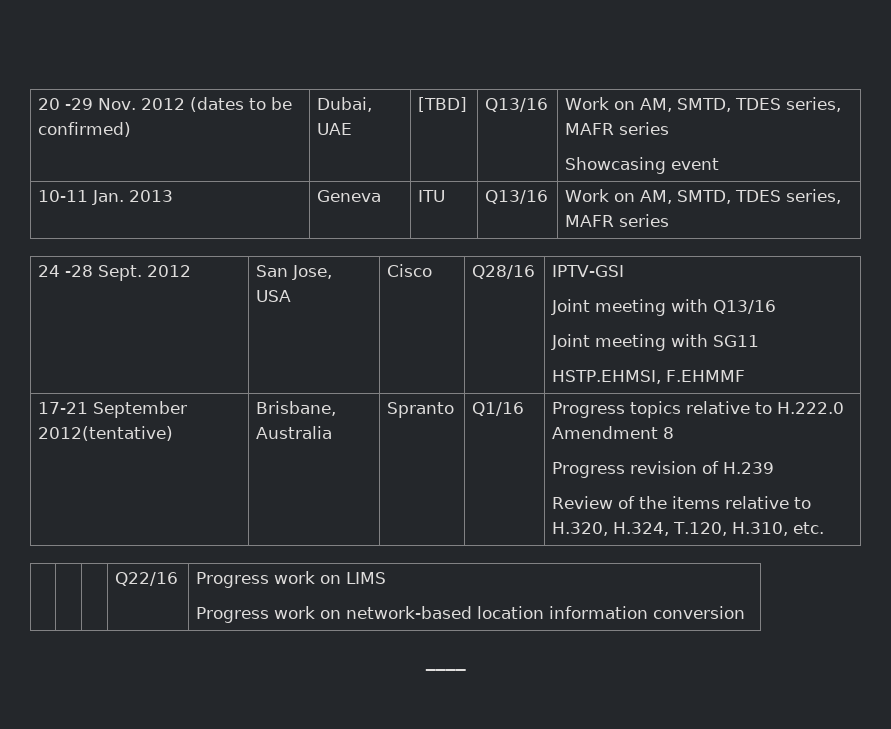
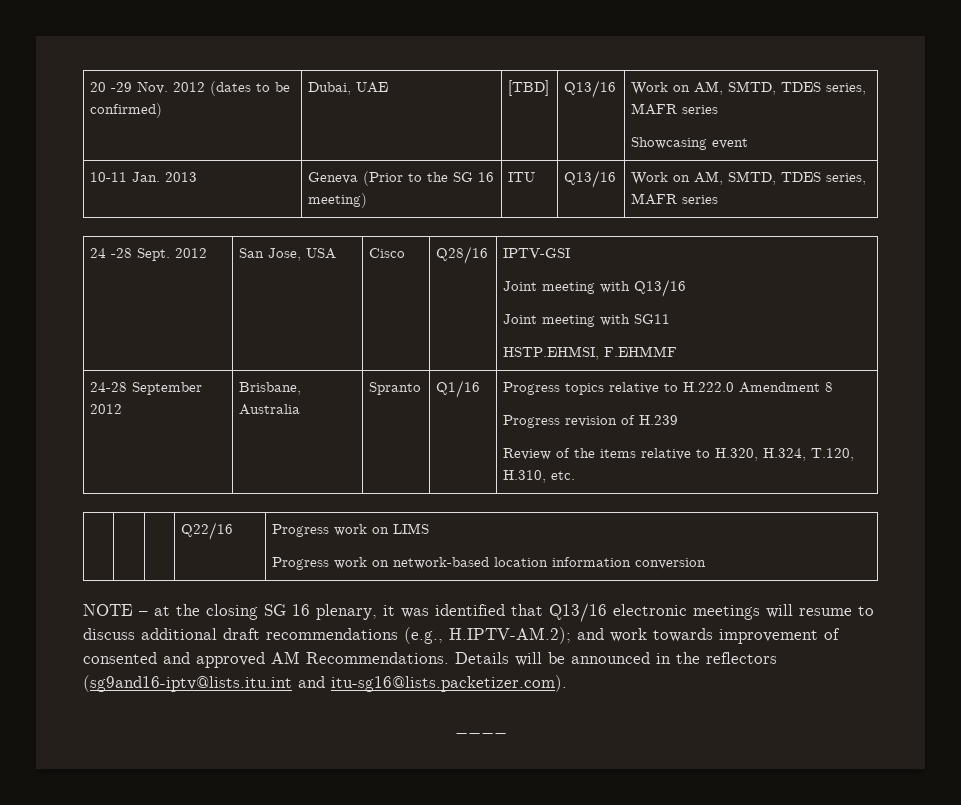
- 10-11 Jan. 2013 | Geneva | ITU | Q13/16 | Work on AM, SMTD, TDES series, MAFR series
+ 10-11 Jan. 2013 | Geneva (Prior to the SG 16 meeting) | ITU | Q13/16 | Work on AM, SMTD, TDES series, MAFR series
- 17-21 September 2012(tentative) | Brisbane, Australia | Spranto | Q1/16 | Progress topics relative to H.222.0 Amendment 8
+ 24-28 September 2012 | Brisbane, Australia | Spranto | Q1/16 | Progress topics relative to H.222.0 Amendment 8
+ NOTE – at the closing SG 16 plenary, it was identified that Q13/16 electronic meetings will resume to discuss additional draft recommendations (e.g., H.IPTV-AM.2); and work towards improvement of consented and approved AM Recommendations. Details will be announced in the reflectors (sg9and16-iptv@lists.itu.int and itu-sg16@lists.packetizer.com).

